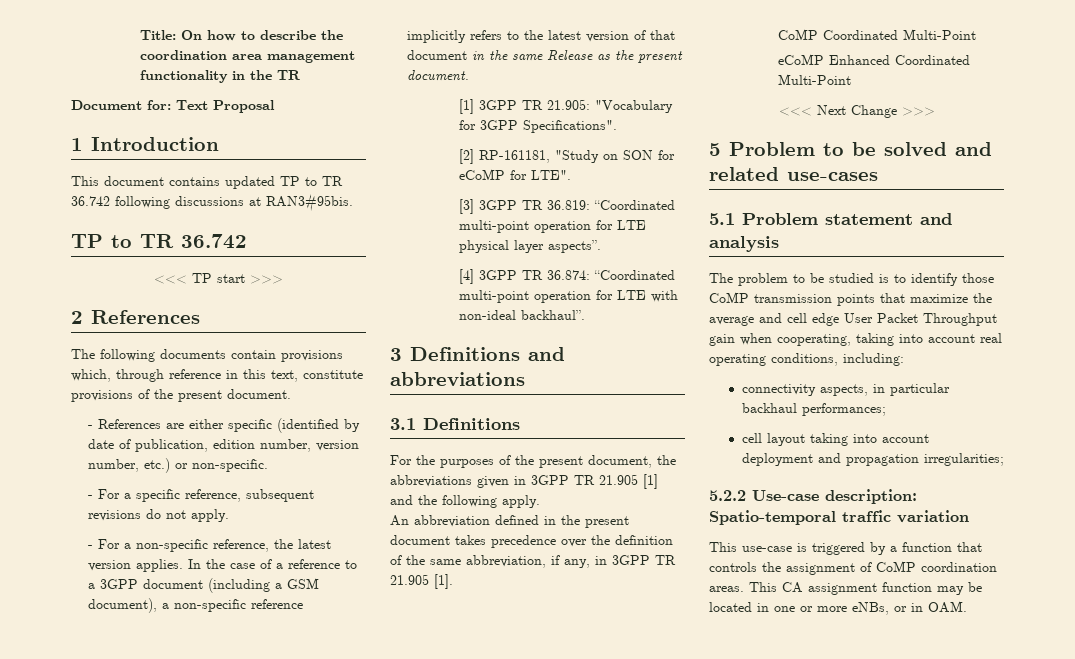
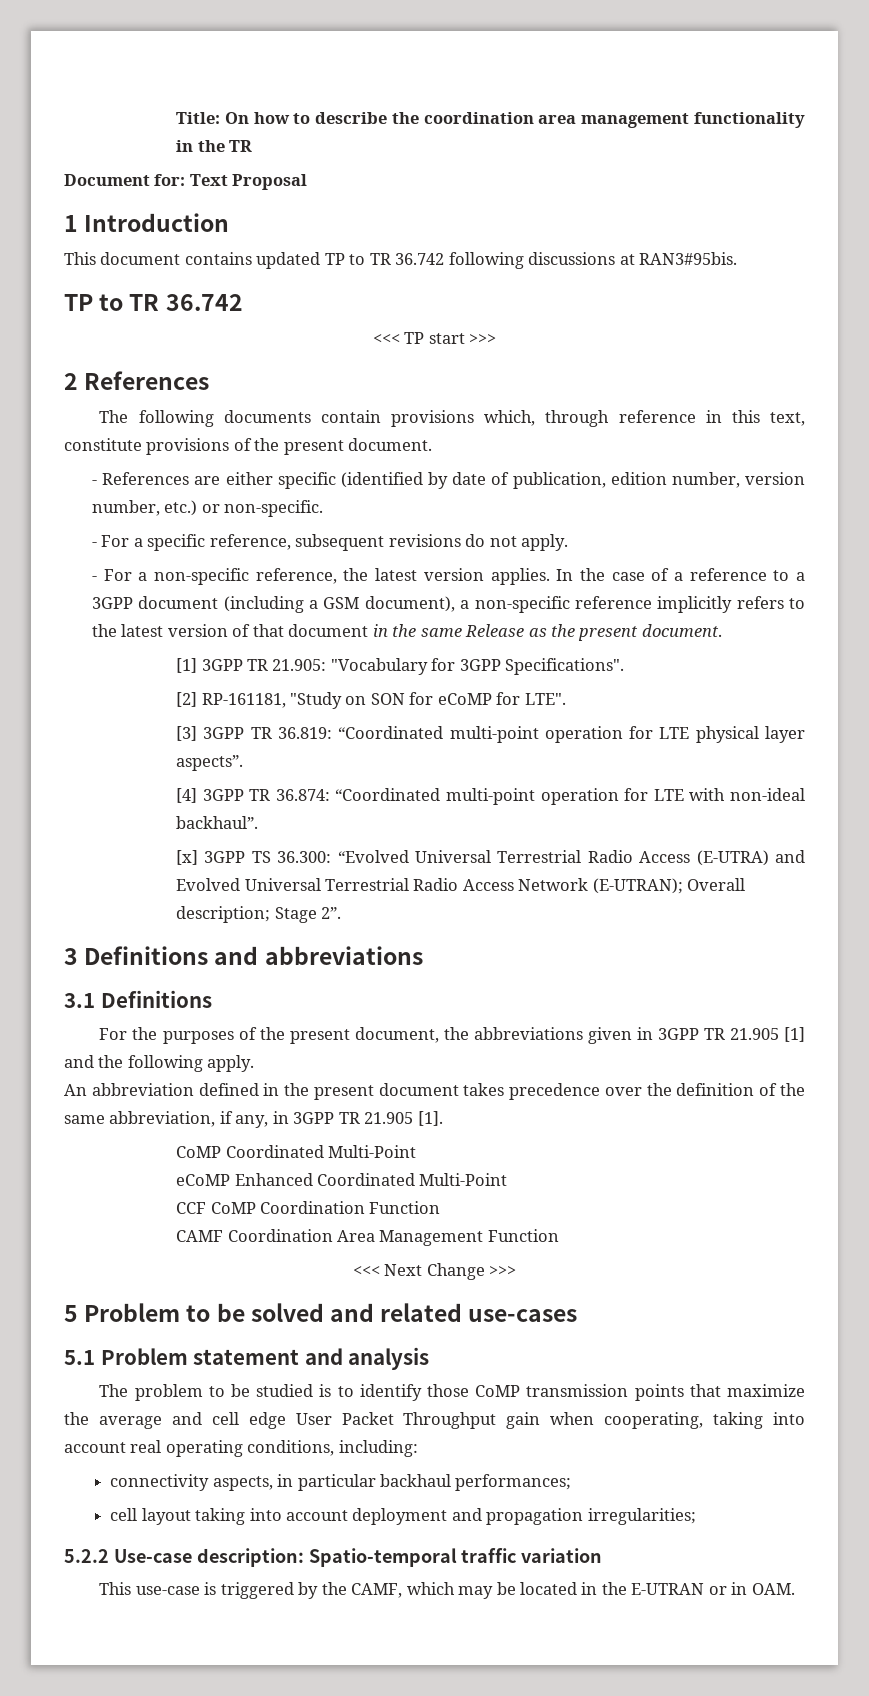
+ [x] 3GPP TS 36.300: “Evolved Universal Terrestrial Radio Access (E-UTRA) and Evolved Universal Terrestrial Radio Access Network (E-UTRAN); Overall description; Stage 2”.
+ CCF CoMP Coordination Function
+ CAMF Coordination Area Management Function
- This use-case is triggered by a function that controls the assignment of CoMP coordination areas. This CA assignment function may be located in one or more eNBs, or in OAM.
+ This use-case is triggered by the CAMF, which may be located in the E-UTRAN or in OAM.

